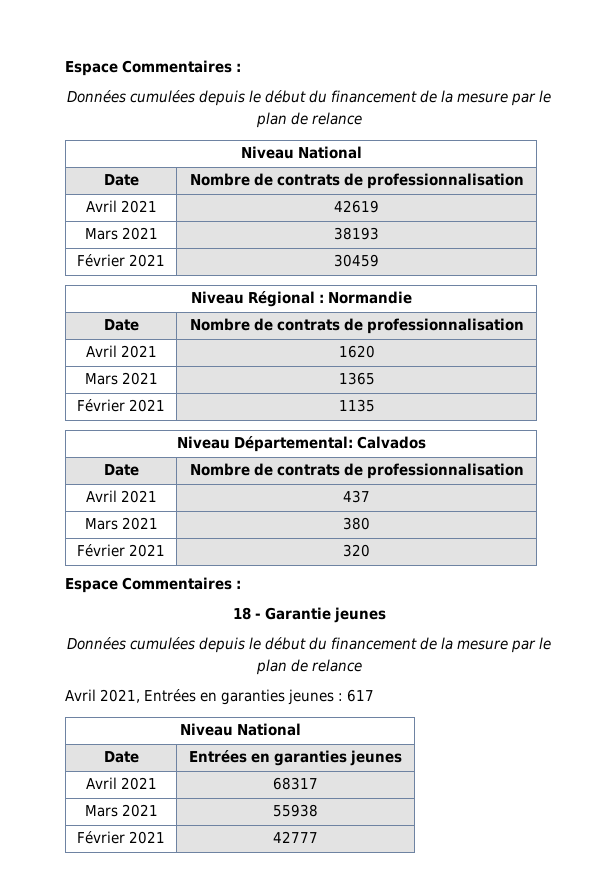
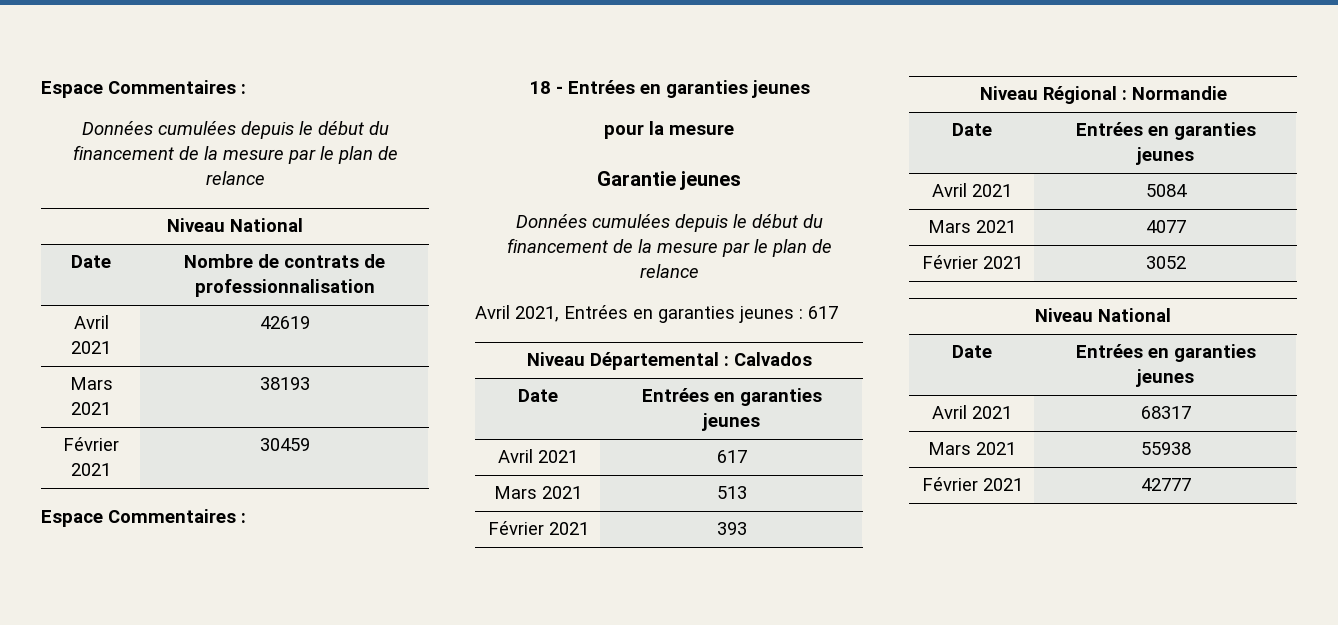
- Niveau Régional : Normandie
- Date | Nombre de contrats de professionnalisation
- Avril 2021 | 1620
- Mars 2021 | 1365
- Février 2021 | 1135
- Niveau Départemental: Calvados
- Date | Nombre de contrats de professionnalisation
- Avril 2021 | 437
- Mars 2021 | 380
- Février 2021 | 320
- 18 - Garantie jeunes
+ 18 - Entrées en garanties jeunes
+ pour la mesure
+ Garantie jeunes
+ Niveau Départemental : Calvados
+ Date | Entrées en garanties jeunes
+ Avril 2021 | 617
+ Mars 2021 | 513
+ Février 2021 | 393
+ Niveau Régional : Normandie
+ Date | Entrées en garanties jeunes
+ Avril 2021 | 5084
+ Mars 2021 | 4077
+ Février 2021 | 3052

